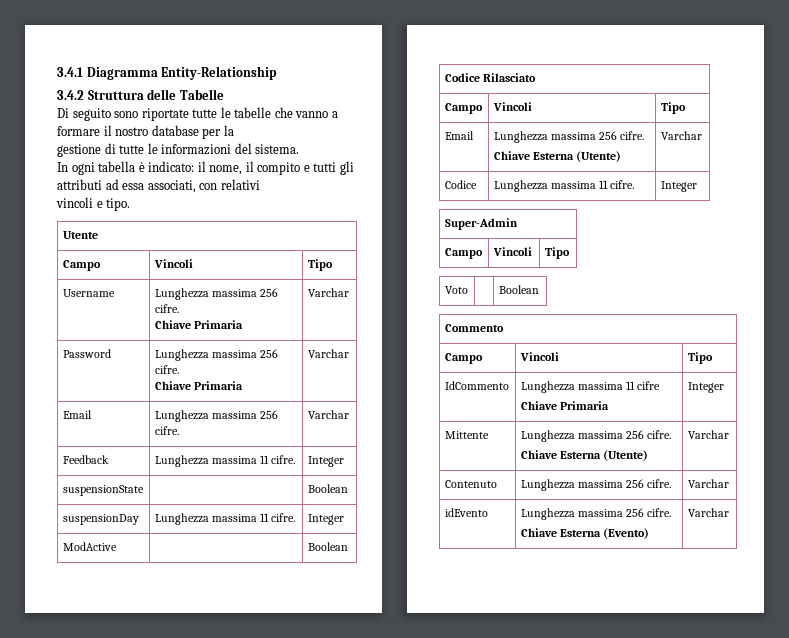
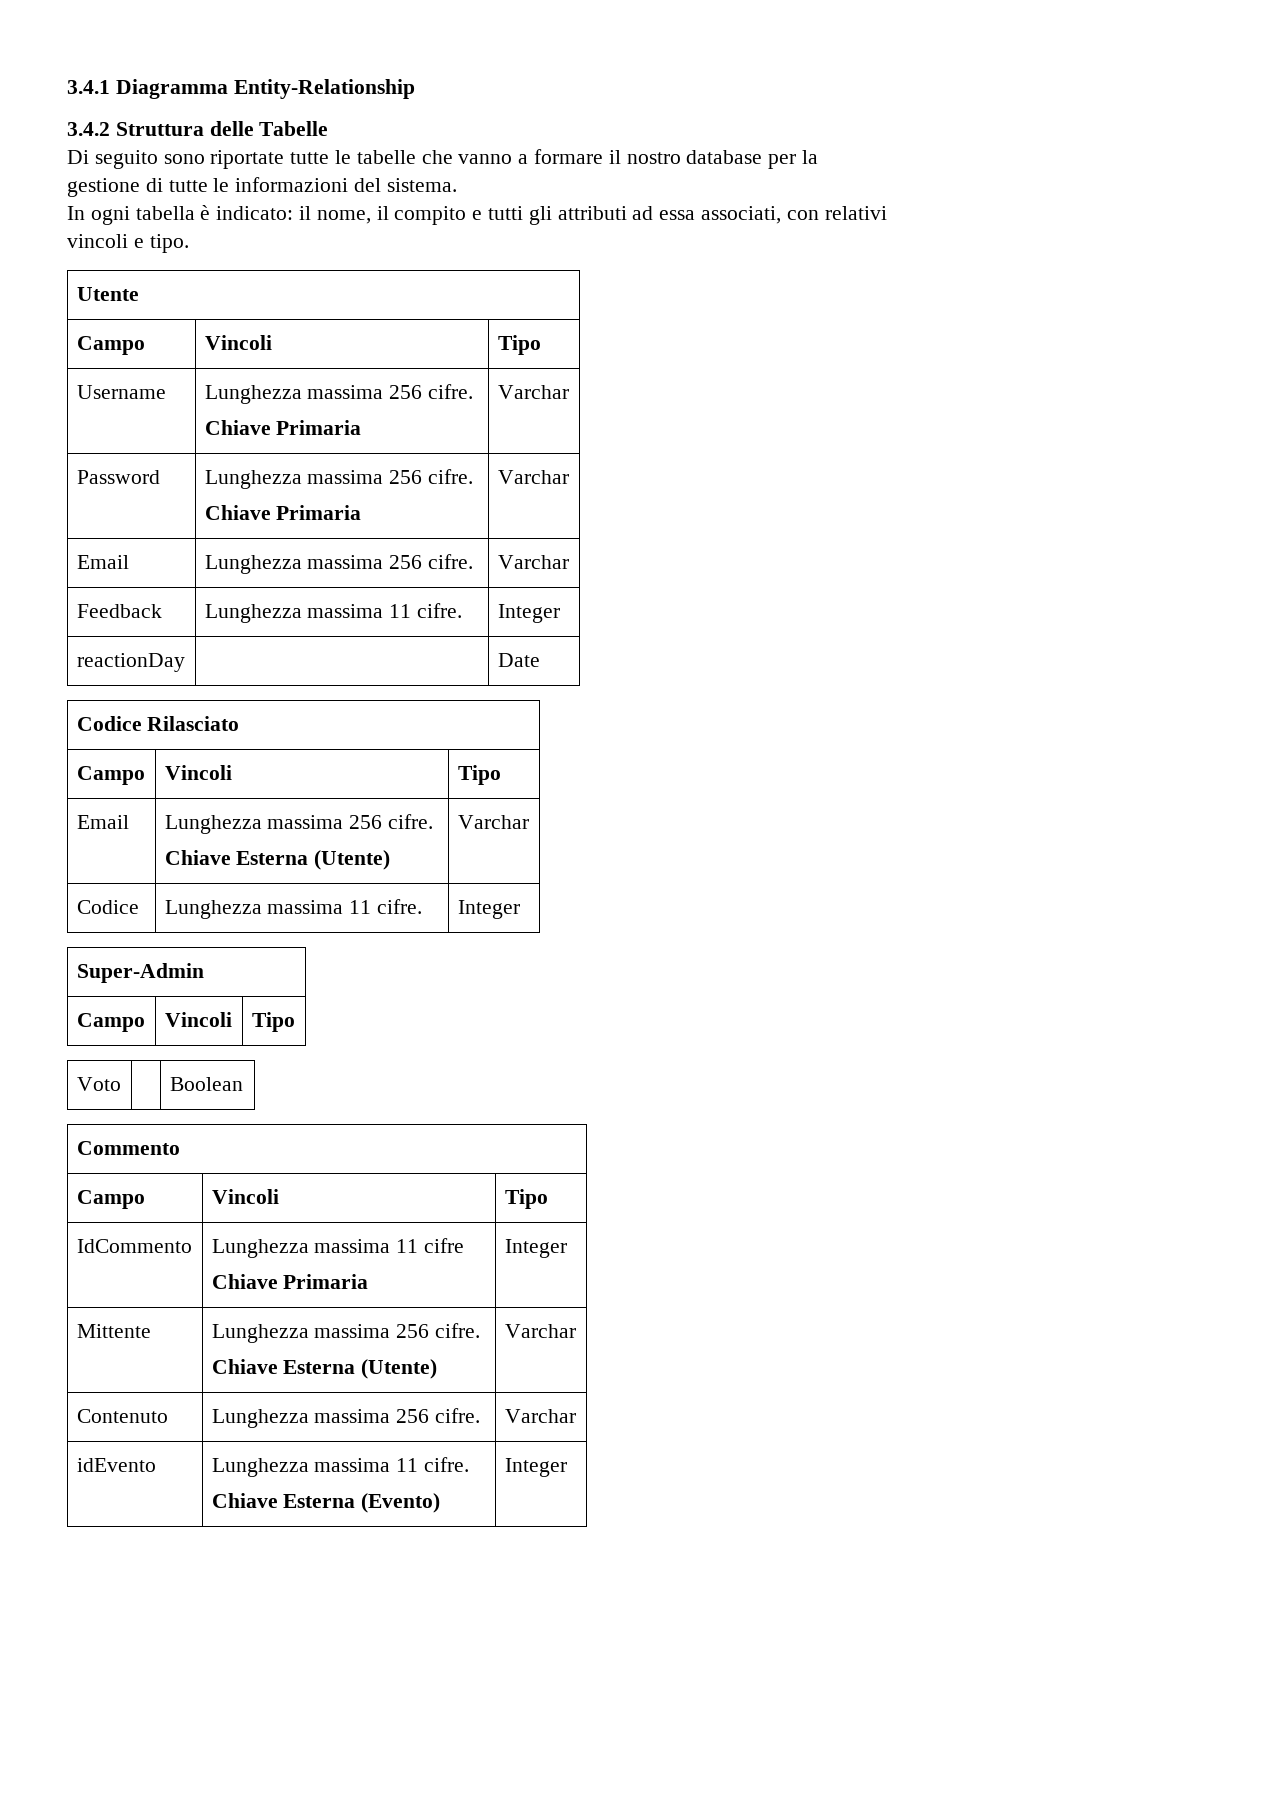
- suspensionState | | Boolean
- suspensionDay | Lunghezza massima 11 cifre. | Integer
- ModActive | | Boolean
+ reactionDay | | Date
- idEvento | Lunghezza massima 256 cifre.
- Chiave Esterna (Evento) | Varchar
+ idEvento | Lunghezza massima 11 cifre.
+ Chiave Esterna (Evento) | Integer

